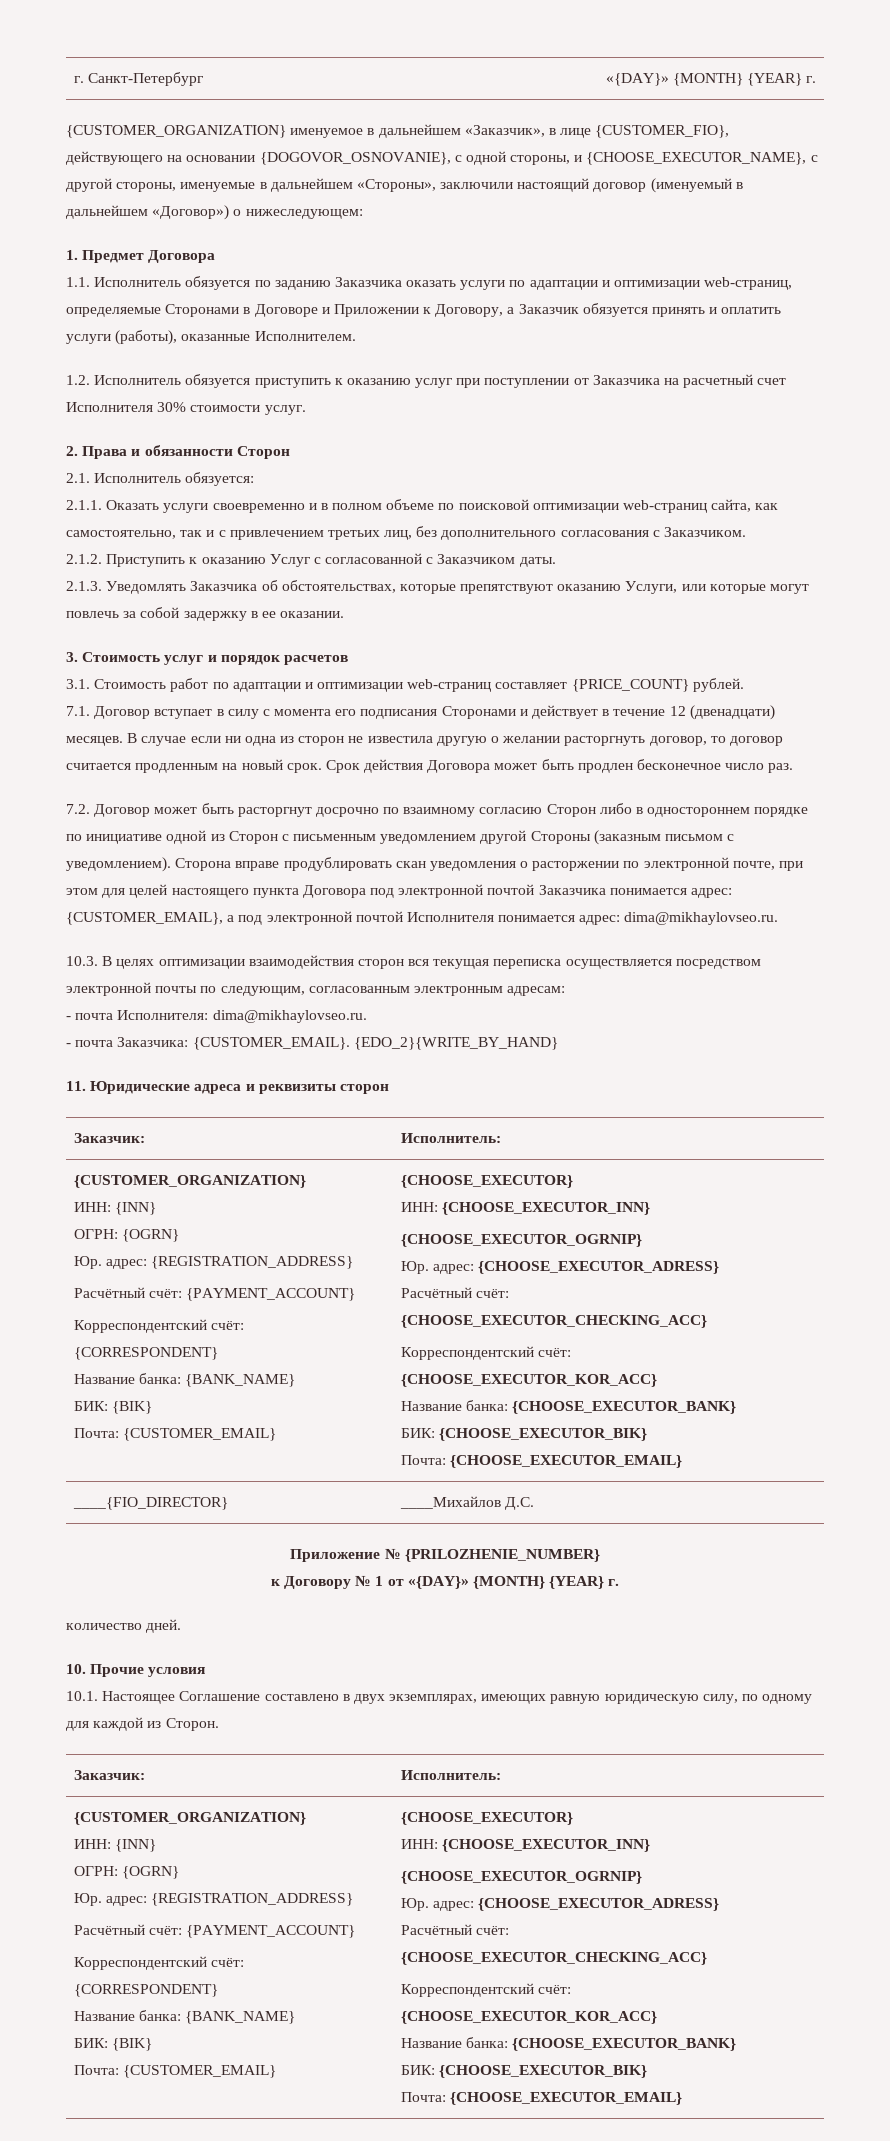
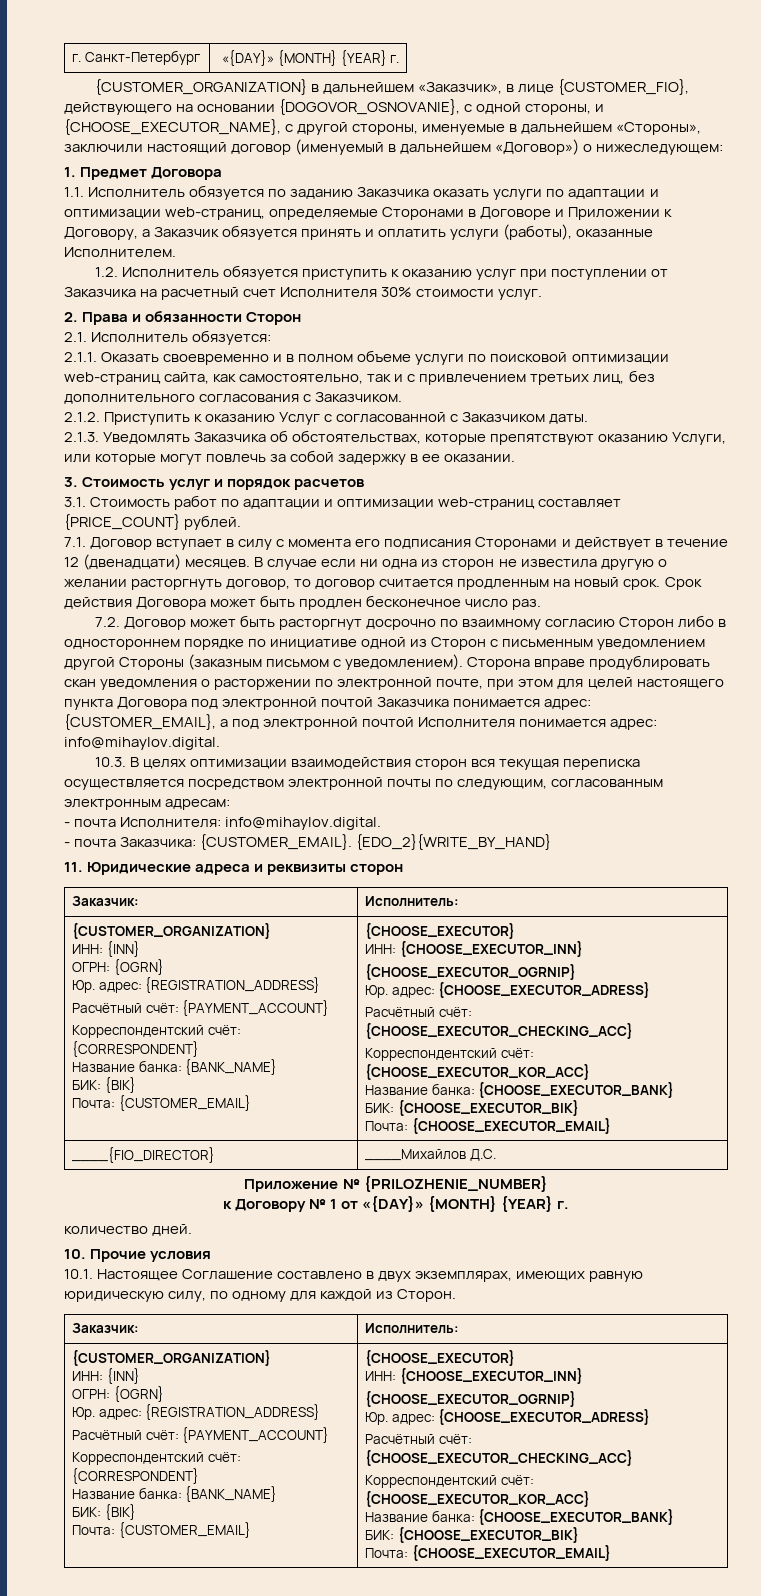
- {CUSTOMER_ORGANIZATION} именуемое в дальнейшем «Заказчик», в лице {CUSTOMER_FIO}, действующего на основании {DOGOVOR_OSNOVANIE}, с одной стороны, и {CHOOSE_EXECUTOR_NAME}, с другой стороны, именуемые в дальнейшем «Стороны», заключили настоящий договор (именуемый в дальнейшем «Договор») о нижеследующем:
+ {CUSTOMER_ORGANIZATION} в дальнейшем «Заказчик», в лице {CUSTOMER_FIO}, действующего на основании {DOGOVOR_OSNOVANIE}, с одной стороны, и {CHOOSE_EXECUTOR_NAME}, с другой стороны, именуемые в дальнейшем «Стороны», заключили настоящий договор (именуемый в дальнейшем «Договор») о нижеследующем:
- 2.1.1. Оказать услуги своевременно и в полном объеме по поисковой оптимизации web-страниц сайта, как самостоятельно, так и с привлечением третьих лиц, без дополнительного согласования с Заказчиком.
+ 2.1.1. Оказать своевременно и в полном объеме услуги по поисковой оптимизации web-страниц сайта, как самостоятельно, так и с привлечением третьих лиц, без дополнительного согласования с Заказчиком.
- Сторона вправе продублировать скан уведомления о расторжении по электронной почте, при этом для целей настоящего пункта Договора под электронной почтой Заказчика понимается адрес: {CUSTOMER_EMAIL}, а под электронной почтой Исполнителя понимается адрес: dima@mikhaylovseo.ru.
+ Сторона вправе продублировать скан уведомления о расторжении по электронной почте, при этом для целей настоящего пункта Договора под электронной почтой Заказчика понимается адрес: {CUSTOMER_EMAIL}, а под электронной почтой Исполнителя понимается адрес: info@mihaylov.digital.
- - почта Исполнителя: dima@mikhaylovseo.ru.
+ - почта Исполнителя: info@mihaylov.digital.

